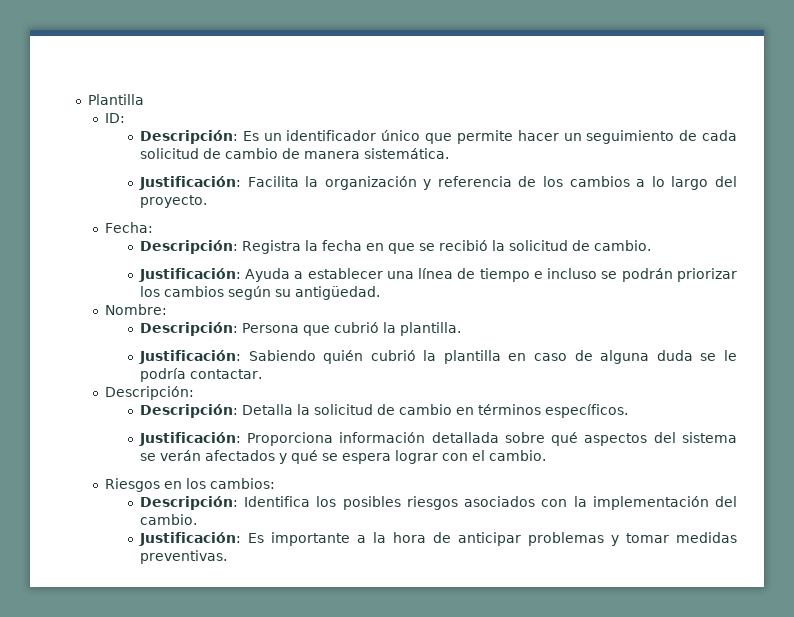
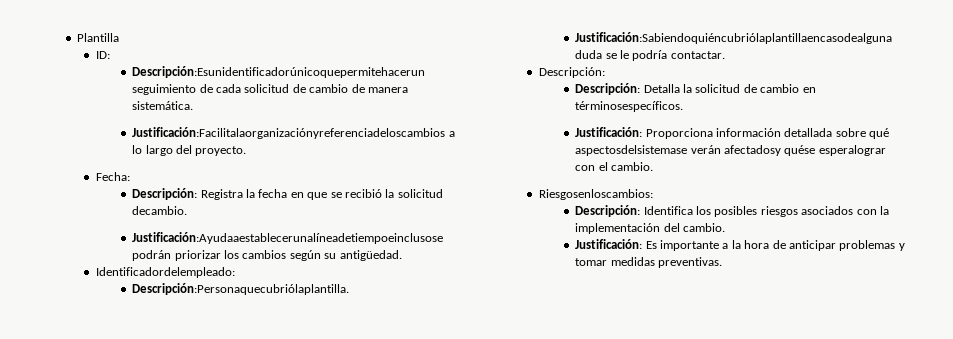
- Descripción: Es un identificador único que permite hacer un seguimiento de cada solicitud de cambio de manera sistemática.
+ Descripción:Esunidentificadorúnicoquepermitehacerun seguimiento de cada solicitud de cambio de manera sistemática.
- Justificación: Facilita la organización y referencia de los cambios a lo largo del proyecto.
+ Justificación:Facilitalaorganizaciónyreferenciadeloscambios a lo largo del proyecto.
- Descripción: Registra la fecha en que se recibió la solicitud de cambio.
- Justificación: Ayuda a establecer una línea de tiempo e incluso se podrán priorizar los cambios según su antigüedad.
+ Descripción: Registra la fecha en que se recibió la solicitud decambio.
+ Justificación:Ayudaaestablecerunalíneadetiempoeinclusose podrán priorizar los cambios según su antigüedad.
- Nombre:
- Descripción: Persona que cubrió la plantilla.
- Justificación: Sabiendo quién cubrió la plantilla en caso de alguna duda se le podría contactar.
+ Identificadordelempleado:
+ Descripción:Personaquecubriólaplantilla.
+ Justificación:Sabiendoquiéncubriólaplantillaencasodealguna duda se le podría contactar.
- Descripción: Detalla la solicitud de cambio en términos específicos.
+ Descripción: Detalla la solicitud de cambio en términosespecíficos.
- Justificación: Proporciona información detallada sobre qué aspectos del sistema se verán afectados y qué se espera lograr con el cambio.
+ Justificación: Proporciona información detallada sobre qué aspectosdelsistemase verán afectadosy quése esperalograr con el cambio.
- Riesgos en los cambios:
+ Riesgosenloscambios:

